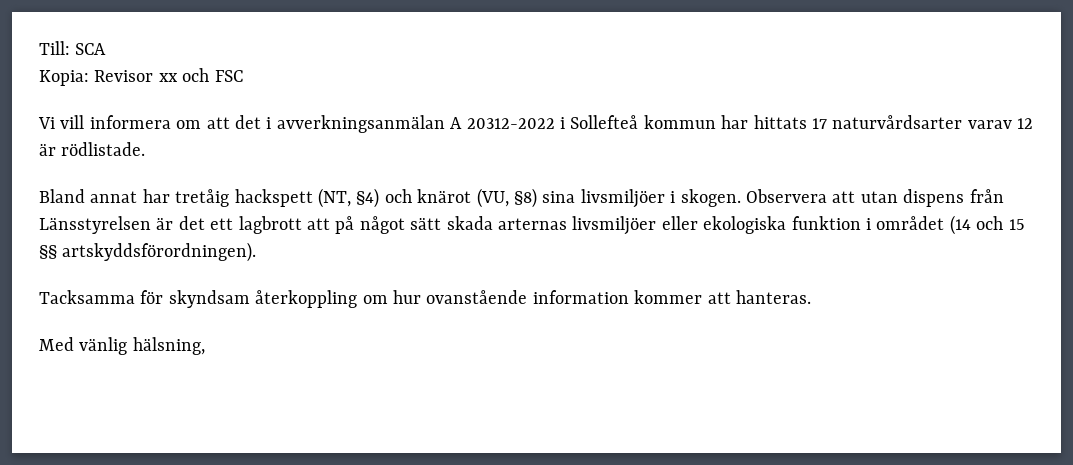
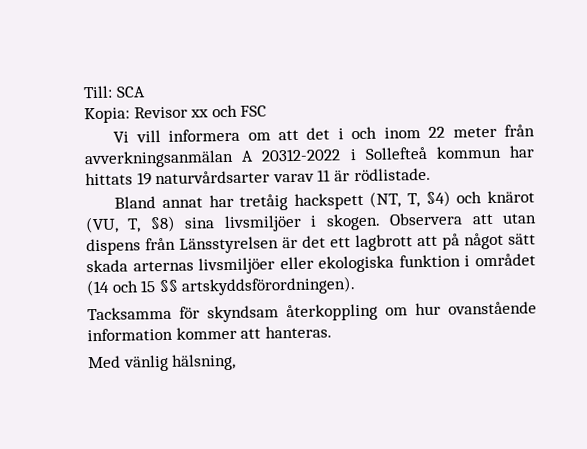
- Vi vill informera om att det i avverkningsanmälan A 20312-2022 i Sollefteå kommun har hittats 17 naturvårdsarter varav 12 är rödlistade.
+ Vi vill informera om att det i och inom 22 meter från avverkningsanmälan A 20312-2022 i Sollefteå kommun har hittats 19 naturvårdsarter varav 11 är rödlistade.
- Bland annat har tretåig hackspett (NT, §4) och knärot (VU, §8) sina livsmiljöer i skogen.
+ Bland annat har tretåig hackspett (NT, T, §4) och knärot (VU, T, §8) sina livsmiljöer i skogen.

